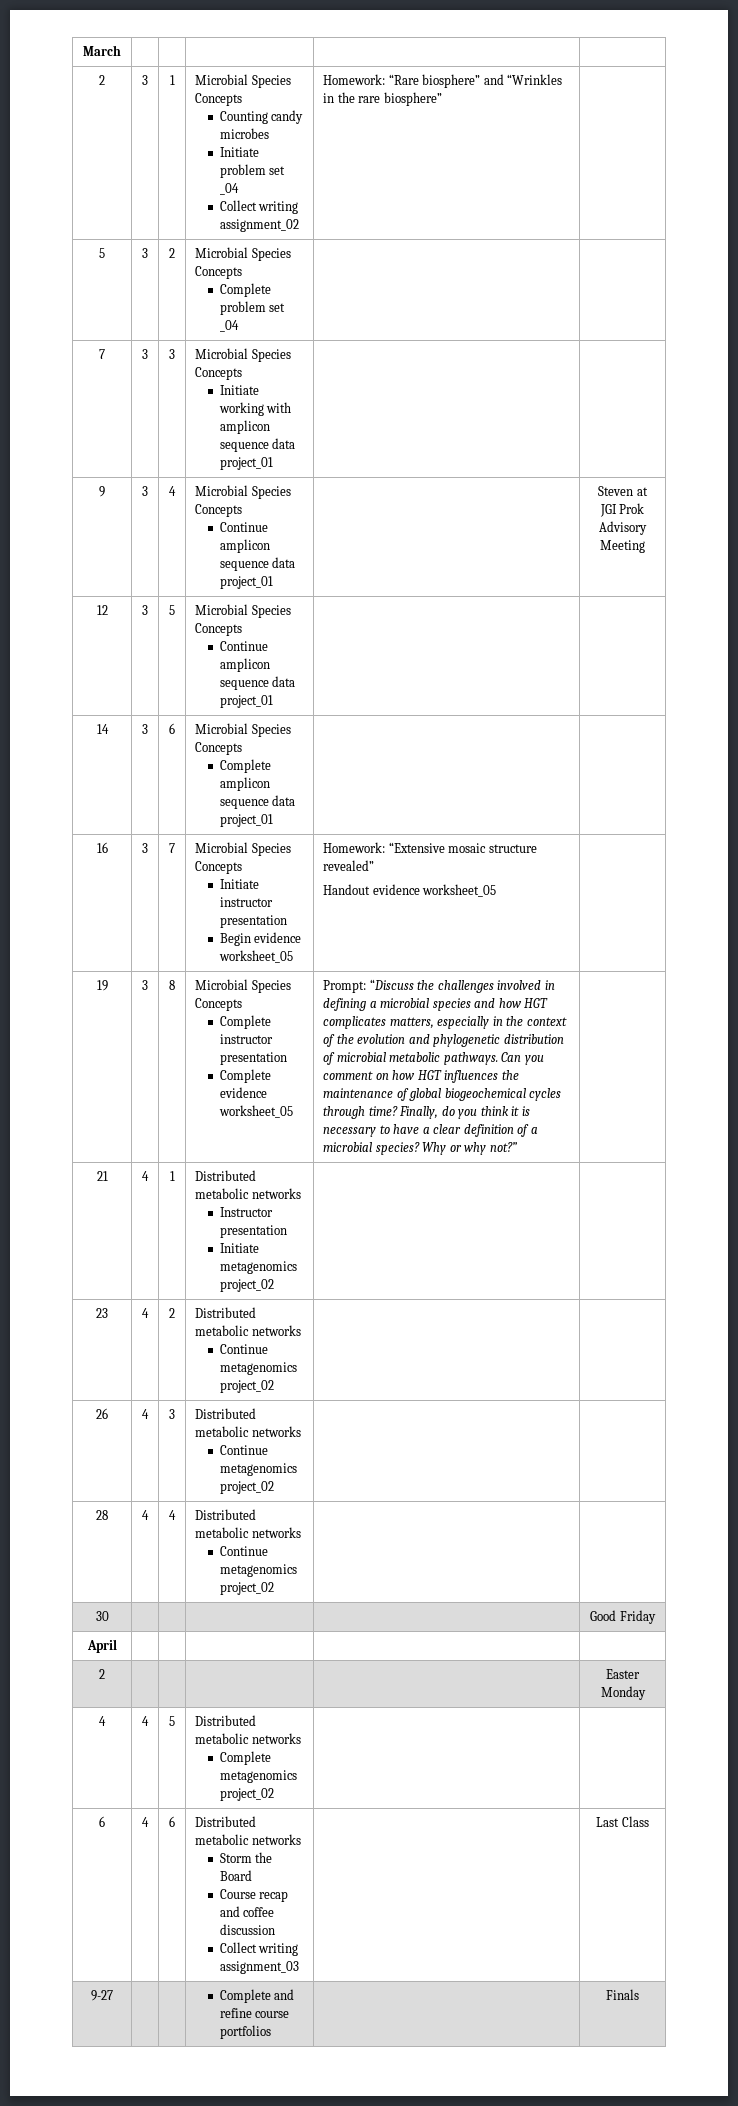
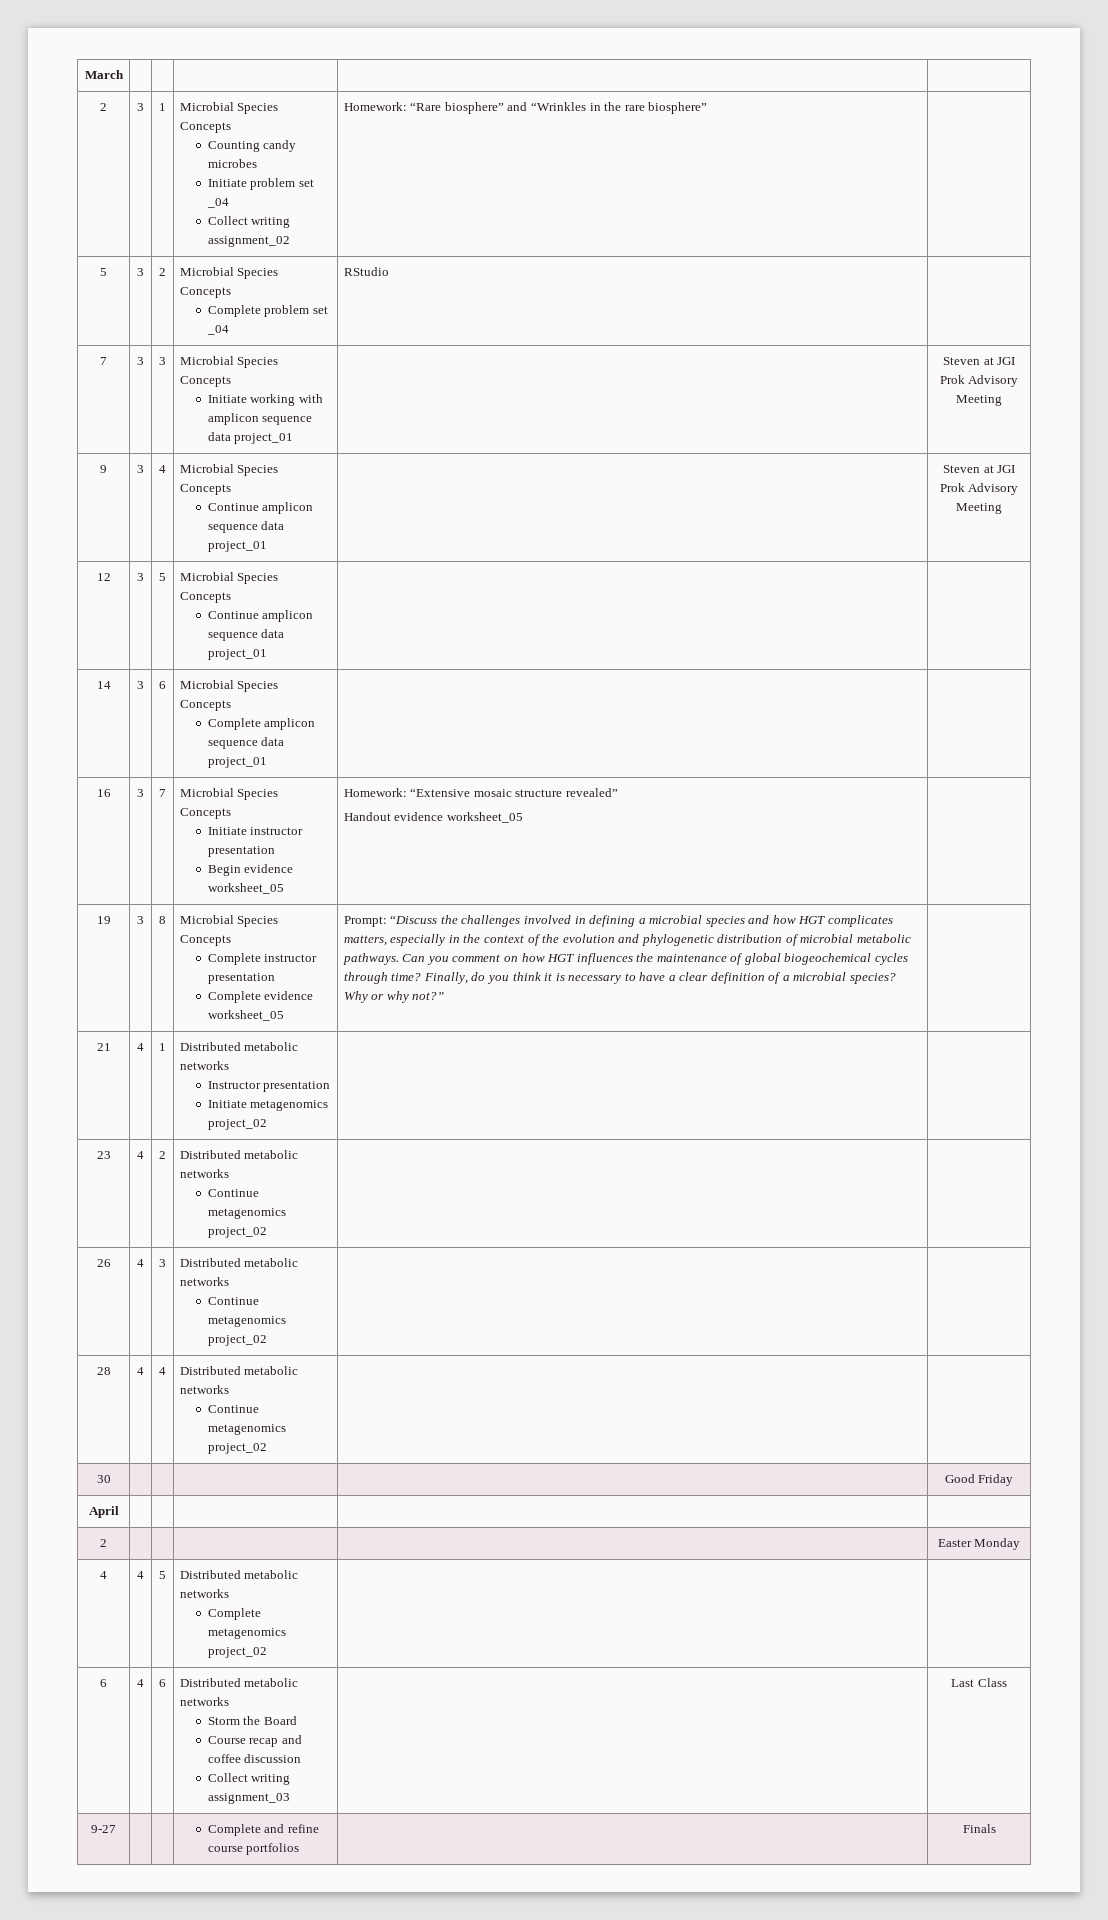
  5 | 3 | 2 | Microbial Species Concepts
- Complete problem set _04 | |
+ Complete problem set _04 | RStudio |
  7 | 3 | 3 | Microbial Species Concepts
- Initiate working with amplicon sequence data project_01 | |
+ Initiate working with amplicon sequence data project_01 | | Steven at JGI Prok Advisory Meeting

